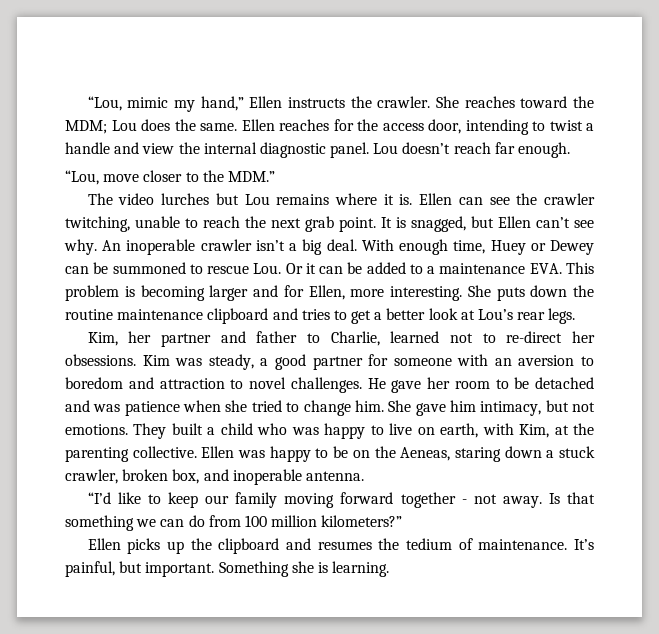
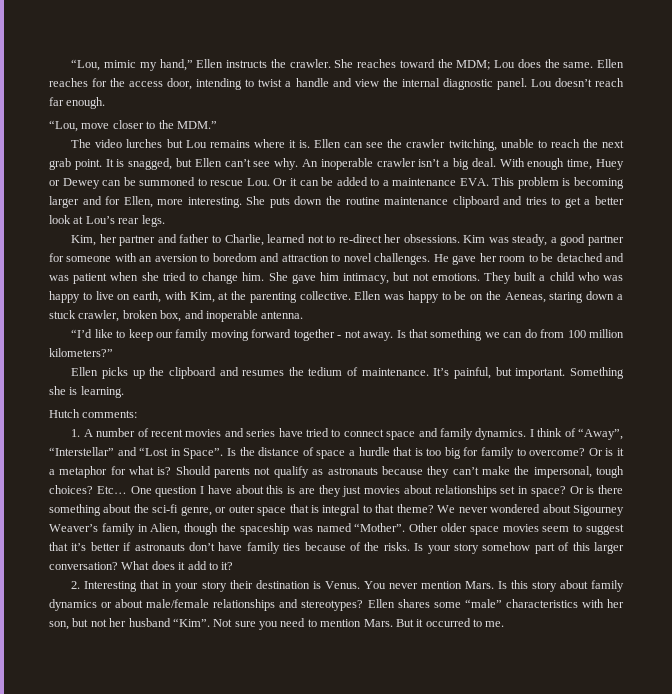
- He gave her room to be detached and was patience when she tried to change him.
+ He gave her room to be detached and was patient when she tried to change him.
+ Hutch comments:
+ 1. A number of recent movies and series have tried to connect space and family dynamics. I think of “Away”, “Interstellar” and “Lost in Space”. Is the distance of space a hurdle that is too big for family to overcome? Or is it a metaphor for what is? Should parents not qualify as astronauts because they can’t make the impersonal, tough choices? Etc… One question I have about this is are they just movies about relationships set in space? Or is there something about the sci-fi genre, or outer space that is integral to that theme? We never wondered about Sigourney Weaver’s family in Alien, though the spaceship was named “Mother”. Other older space movies seem to suggest that it’s better if astronauts don’t have family ties because of the risks. Is your story somehow part of this larger conversation? What does it add to it?
+ 2. Interesting that in your story their destination is Venus. You never mention Mars. Is this story about family dynamics or about male/female relationships and stereotypes? Ellen shares some “male” characteristics with her son, but not her husband “Kim”. Not sure you need to mention Mars. But it occurred to me.

